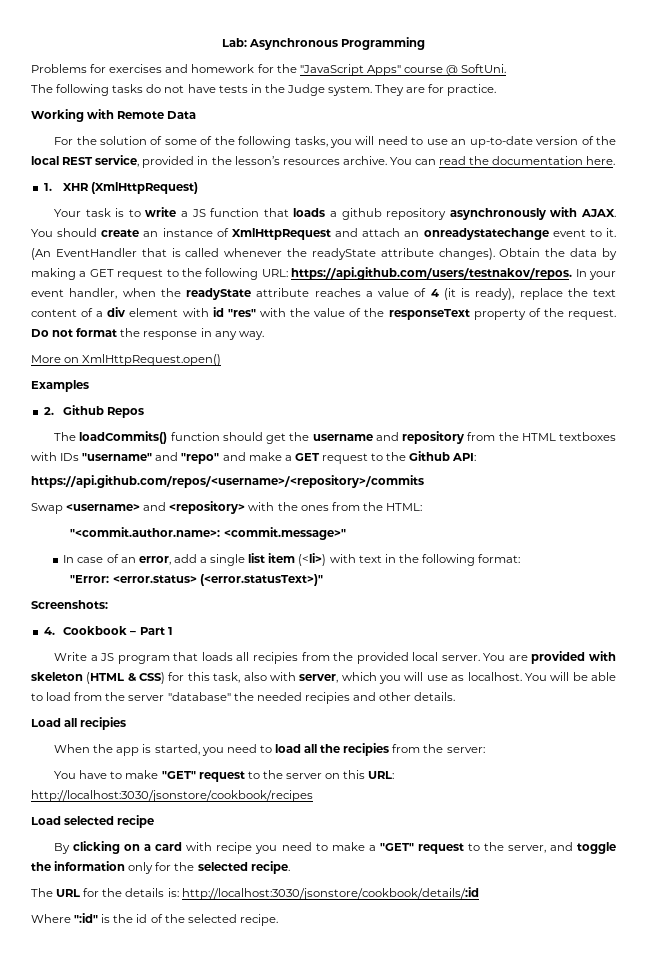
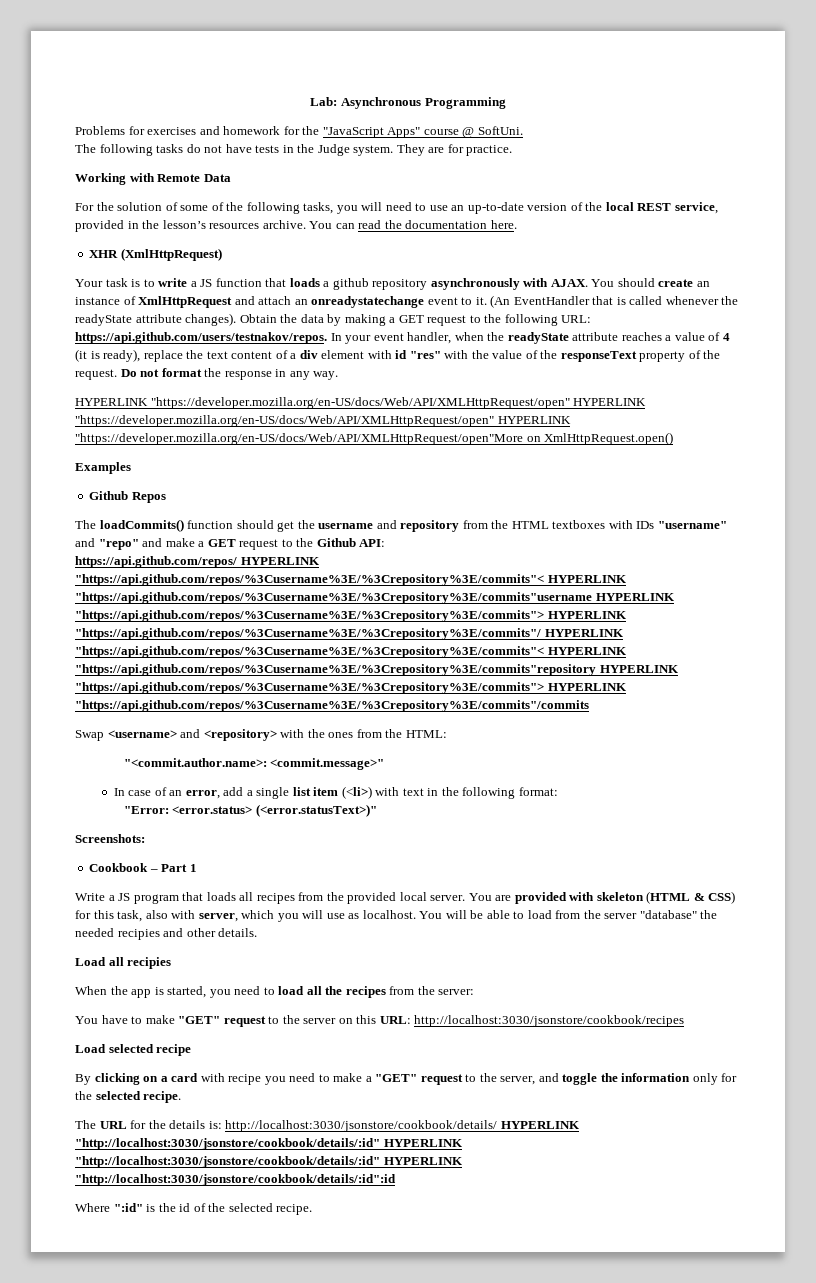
- 1. XHR (XmlHttpRequest)
+ XHR (XmlHttpRequest)
- More on XmlHttpRequest.open()
+ HYPERLINK "https://developer.mozilla.org/en-US/docs/Web/API/XMLHttpRequest/open" HYPERLINK "https://developer.mozilla.org/en-US/docs/Web/API/XMLHttpRequest/open" HYPERLINK "https://developer.mozilla.org/en-US/docs/Web/API/XMLHttpRequest/open"More on XmlHttpRequest.open()
- 2. Github Repos
+ Github Repos
- https://api.github.com/repos/<username>/<repository>/commits
+ https://api.github.com/repos/ HYPERLINK "https://api.github.com/repos/%3Cusername%3E/%3Crepository%3E/commits"< HYPERLINK "https://api.github.com/repos/%3Cusername%3E/%3Crepository%3E/commits"username HYPERLINK "https://api.github.com/repos/%3Cusername%3E/%3Crepository%3E/commits"> HYPERLINK "https://api.github.com/repos/%3Cusername%3E/%3Crepository%3E/commits"/ HYPERLINK "https://api.github.com/repos/%3Cusername%3E/%3Crepository%3E/commits"< HYPERLINK "https://api.github.com/repos/%3Cusername%3E/%3Crepository%3E/commits"repository HYPERLINK "https://api.github.com/repos/%3Cusername%3E/%3Crepository%3E/commits"> HYPERLINK "https://api.github.com/repos/%3Cusername%3E/%3Crepository%3E/commits"/commits
- 4. Cookbook – Part 1
+ Cookbook – Part 1
- Write a JS program that loads all recipies from the provided local server.
+ Write a JS program that loads all recipes from the provided local server.
- When the app is started, you need to load all the recipies from the server:
+ When the app is started, you need to load all the recipes from the server:
- The URL for the details is: http://localhost:3030/jsonstore/cookbook/details/:id
+ The URL for the details is: http://localhost:3030/jsonstore/cookbook/details/ HYPERLINK "http://localhost:3030/jsonstore/cookbook/details/:id" HYPERLINK "http://localhost:3030/jsonstore/cookbook/details/:id" HYPERLINK "http://localhost:3030/jsonstore/cookbook/details/:id":id

